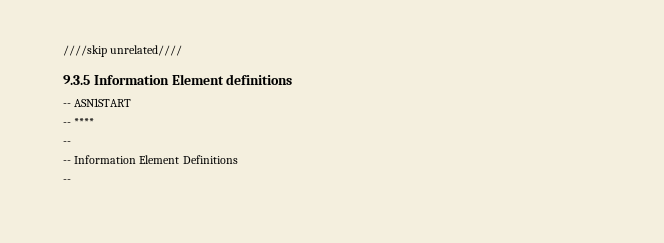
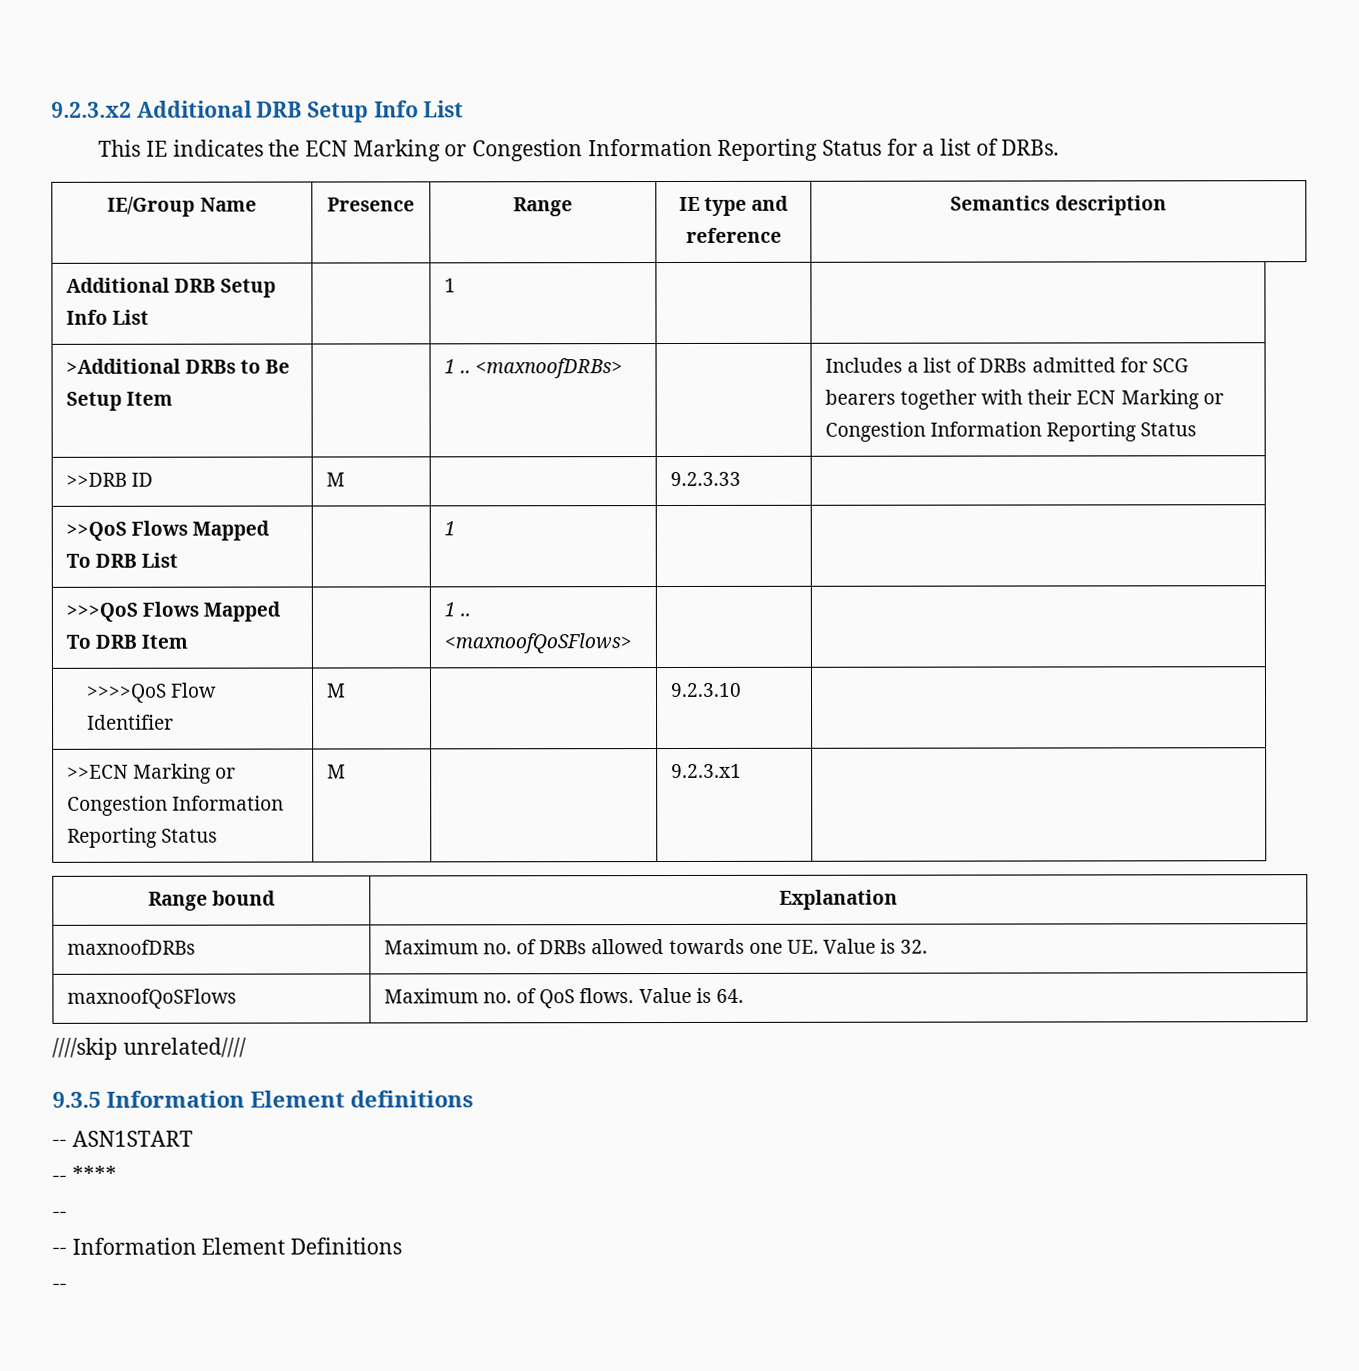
+ 9.2.3.x2 Additional DRB Setup Info List
+ This IE indicates the ECN Marking or Congestion Information Reporting Status for a list of DRBs.
+ IE/Group Name | Presence | Range | IE type and reference | Semantics description
+ Additional DRB Setup Info List | | 1 | |
+ >Additional DRBs to Be Setup Item | | 1 .. <maxnoofDRBs> | | Includes a list of DRBs admitted for SCG bearers together with their ECN Marking or Congestion Information Reporting Status
+ >>DRB ID | M | | 9.2.3.33 |
+ >>QoS Flows Mapped To DRB List | | 1 | |
+ >>>QoS Flows Mapped To DRB Item | | 1 .. <maxnoofQoSFlows> | |
+ >>>>QoS Flow Identifier | M | | 9.2.3.10 |
+ >>ECN Marking or Congestion Information Reporting Status | M | | 9.2.3.x1 |
+ Range bound | Explanation
+ maxnoofDRBs | Maximum no. of DRBs allowed towards one UE. Value is 32.
+ maxnoofQoSFlows | Maximum no. of QoS flows. Value is 64.

